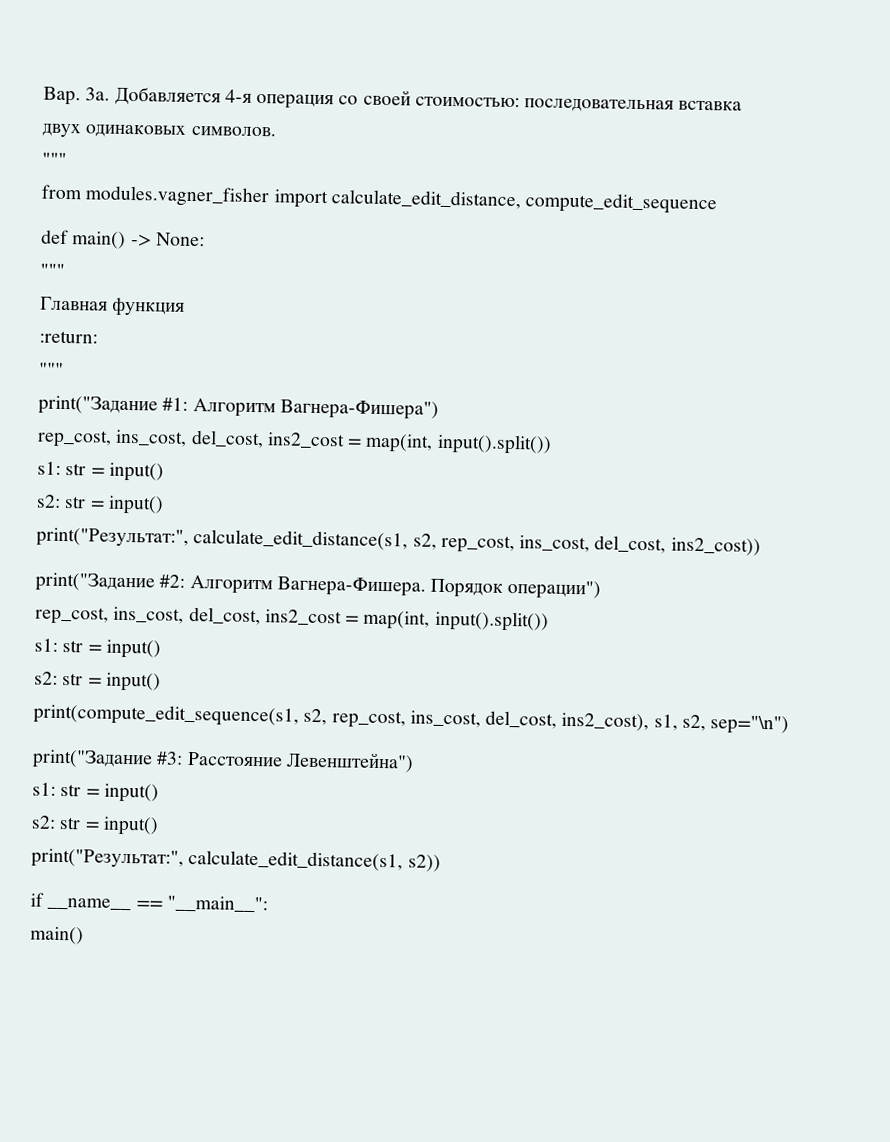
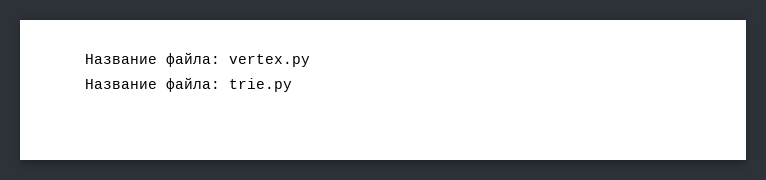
- Вар. 3а. Добавляется 4-я операция со своей стоимостью: последовательная вставка
- двух одинаковых символов.
- """
- from modules.vagner_fisher import calculate_edit_distance, compute_edit_sequence
- def main() -> None:
- """
- Главная функция
- :return:
- """
- print("Задание #1: Алгоритм Вагнера-Фишера")
- rep_cost, ins_cost, del_cost, ins2_cost = map(int, input().split())
- s1: str = input()
- s2: str = input()
- print("Результат:", calculate_edit_distance(s1, s2, rep_cost, ins_cost, del_cost, ins2_cost))
- print("Задание #2: Алгоритм Вагнера-Фишера. Порядок операции")
- rep_cost, ins_cost, del_cost, ins2_cost = map(int, input().split())
- s1: str = input()
- s2: str = input()
- print(compute_edit_sequence(s1, s2, rep_cost, ins_cost, del_cost, ins2_cost), s1, s2, sep="\n")
- print("Задание #3: Расстояние Левенштейна")
- s1: str = input()
- s2: str = input()
- print("Результат:", calculate_edit_distance(s1, s2))
- if __name__ == "__main__":
- main()
+ Название файла: vertex.py
+ Название файла: trie.py

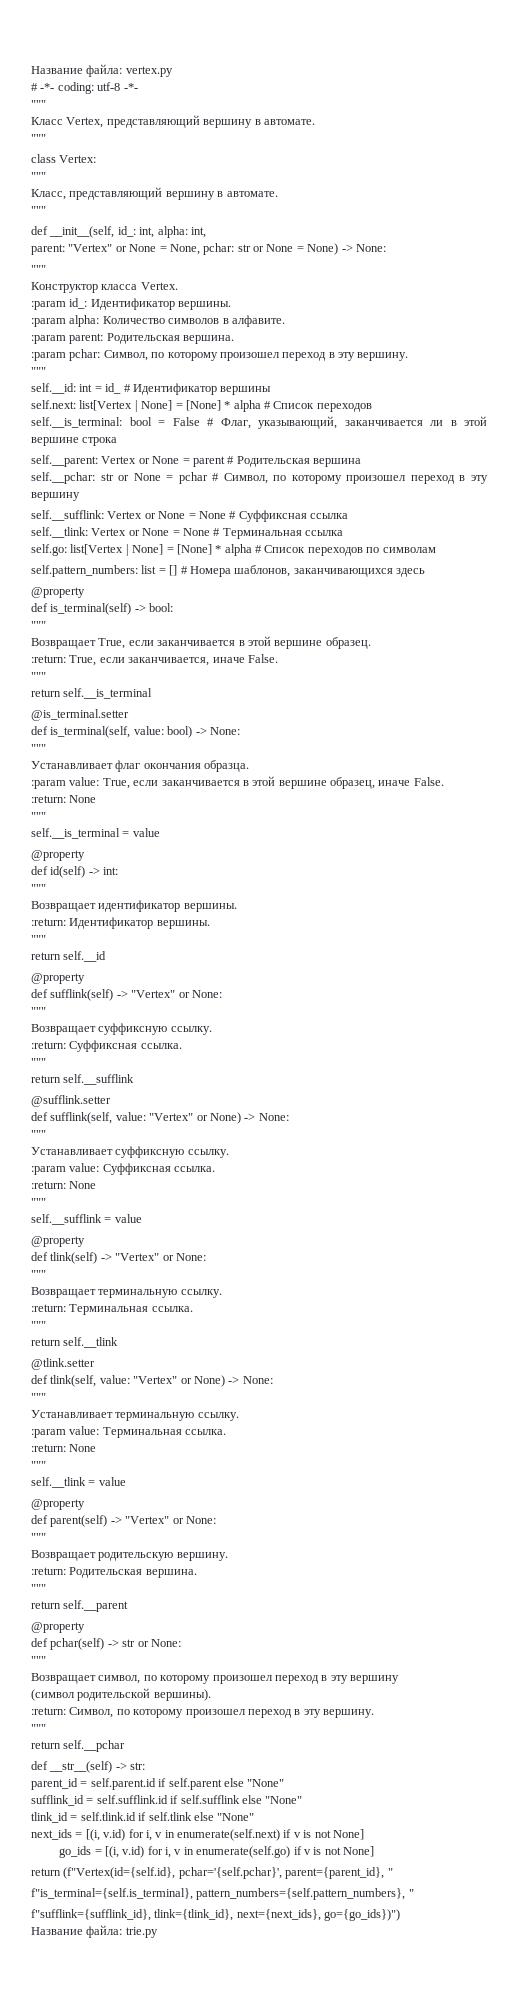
+ # -*- coding: utf-8 -*-
+ """
+ Класс Vertex, представляющий вершину в автомате.
+ """
+ class Vertex:
+ """
+ Класс, представляющий вершину в автомате.
+ """
+ def __init__(self, id_: int, alpha: int,
+ parent: "Vertex" or None = None, pchar: str or None = None) -> None:
+ """
+ Конструктор класса Vertex.
+ :param id_: Идентификатор вершины.
+ :param alpha: Количество символов в алфавите.
+ :param parent: Родительская вершина.
+ :param pchar: Символ, по которому произошел переход в эту вершину.
+ """
+ self.__id: int = id_ # Идентификатор вершины
+ self.next: list[Vertex | None] = [None] * alpha # Список переходов
+ self.__is_terminal: bool = False # Флаг, указывающий, заканчивается ли в этой вершине строка
+ self.__parent: Vertex or None = parent # Родительская вершина
+ self.__pchar: str or None = pchar # Символ, по которому произошел переход в эту вершину
+ self.__sufflink: Vertex or None = None # Суффиксная ссылка
+ self.__tlink: Vertex or None = None # Терминальная ссылка
+ self.go: list[Vertex | None] = [None] * alpha # Список переходов по символам
+ self.pattern_numbers: list = [] # Номера шаблонов, заканчивающихся здесь
+ @property
+ def is_terminal(self) -> bool:
+ """
+ Возвращает True, если заканчивается в этой вершине образец.
+ :return: True, если заканчивается, иначе False.
+ """
+ return self.__is_terminal
+ @is_terminal.setter
+ def is_terminal(self, value: bool) -> None:
+ """
+ Устанавливает флаг окончания образца.
+ :param value: True, если заканчивается в этой вершине образец, иначе False.
+ :return: None
+ """
+ self.__is_terminal = value
+ @property
+ def id(self) -> int:
+ """
+ Возвращает идентификатор вершины.
+ :return: Идентификатор вершины.
+ """
+ return self.__id
+ @property
+ def sufflink(self) -> "Vertex" or None:
+ """
+ Возвращает суффиксную ссылку.
+ :return: Суффиксная ссылка.
+ """
+ return self.__sufflink
+ @sufflink.setter
+ def sufflink(self, value: "Vertex" or None) -> None:
+ """
+ Устанавливает суффиксную ссылку.
+ :param value: Суффиксная ссылка.
+ :return: None
+ """
+ self.__sufflink = value
+ @property
+ def tlink(self) -> "Vertex" or None:
+ """
+ Возвращает терминальную ссылку.
+ :return: Терминальная ссылка.
+ """
+ return self.__tlink
+ @tlink.setter
+ def tlink(self, value: "Vertex" or None) -> None:
+ """
+ Устанавливает терминальную ссылку.
+ :param value: Терминальная ссылка.
+ :return: None
+ """
+ self.__tlink = value
+ @property
+ def parent(self) -> "Vertex" or None:
+ """
+ Возвращает родительскую вершину.
+ :return: Родительская вершина.
+ """
+ return self.__parent
+ @property
+ def pchar(self) -> str or None:
+ """
+ Возвращает символ, по которому произошел переход в эту вершину
+ (символ родительской вершины).
+ :return: Символ, по которому произошел переход в эту вершину.
+ """
+ return self.__pchar
+ def __str__(self) -> str:
+ parent_id = self.parent.id if self.parent else "None"
+ sufflink_id = self.sufflink.id if self.sufflink else "None"
+ tlink_id = self.tlink.id if self.tlink else "None"
+ next_ids = [(i, v.id) for i, v in enumerate(self.next) if v is not None]
+ go_ids = [(i, v.id) for i, v in enumerate(self.go) if v is not None]
+ return (f"Vertex(id={self.id}, pchar='{self.pchar}', parent={parent_id}, "
+ f"is_terminal={self.is_terminal}, pattern_numbers={self.pattern_numbers}, "
+ f"sufflink={sufflink_id}, tlink={tlink_id}, next={next_ids}, go={go_ids})")

